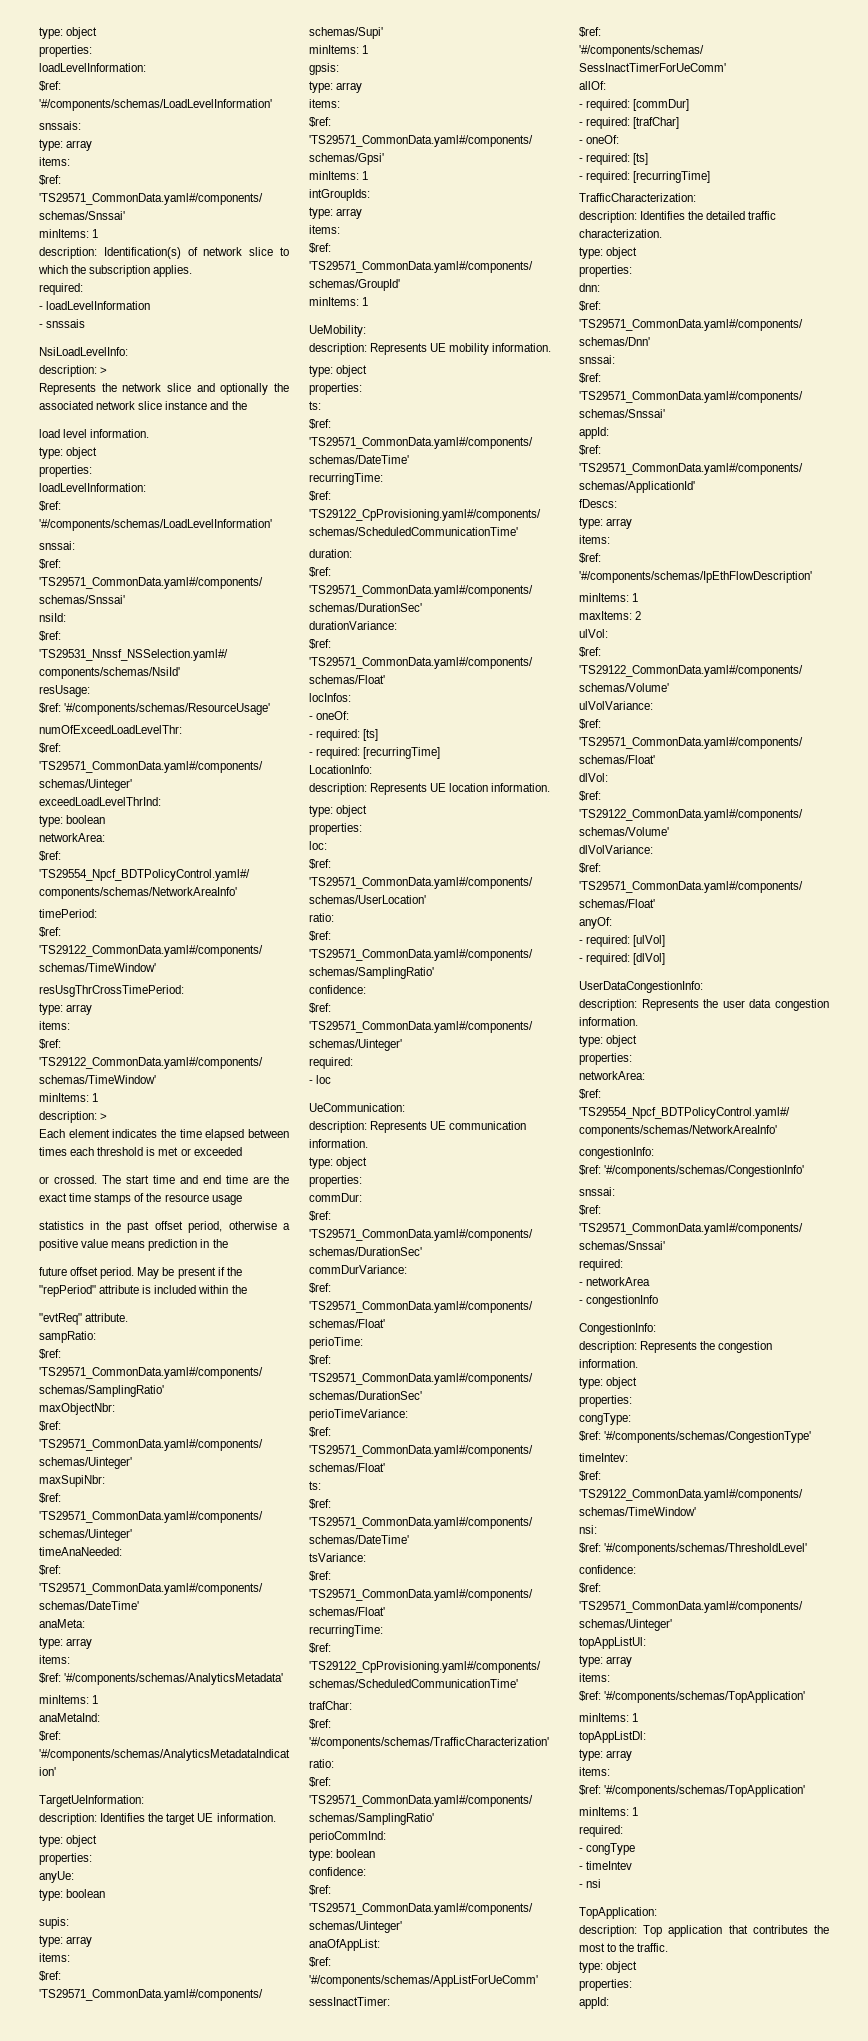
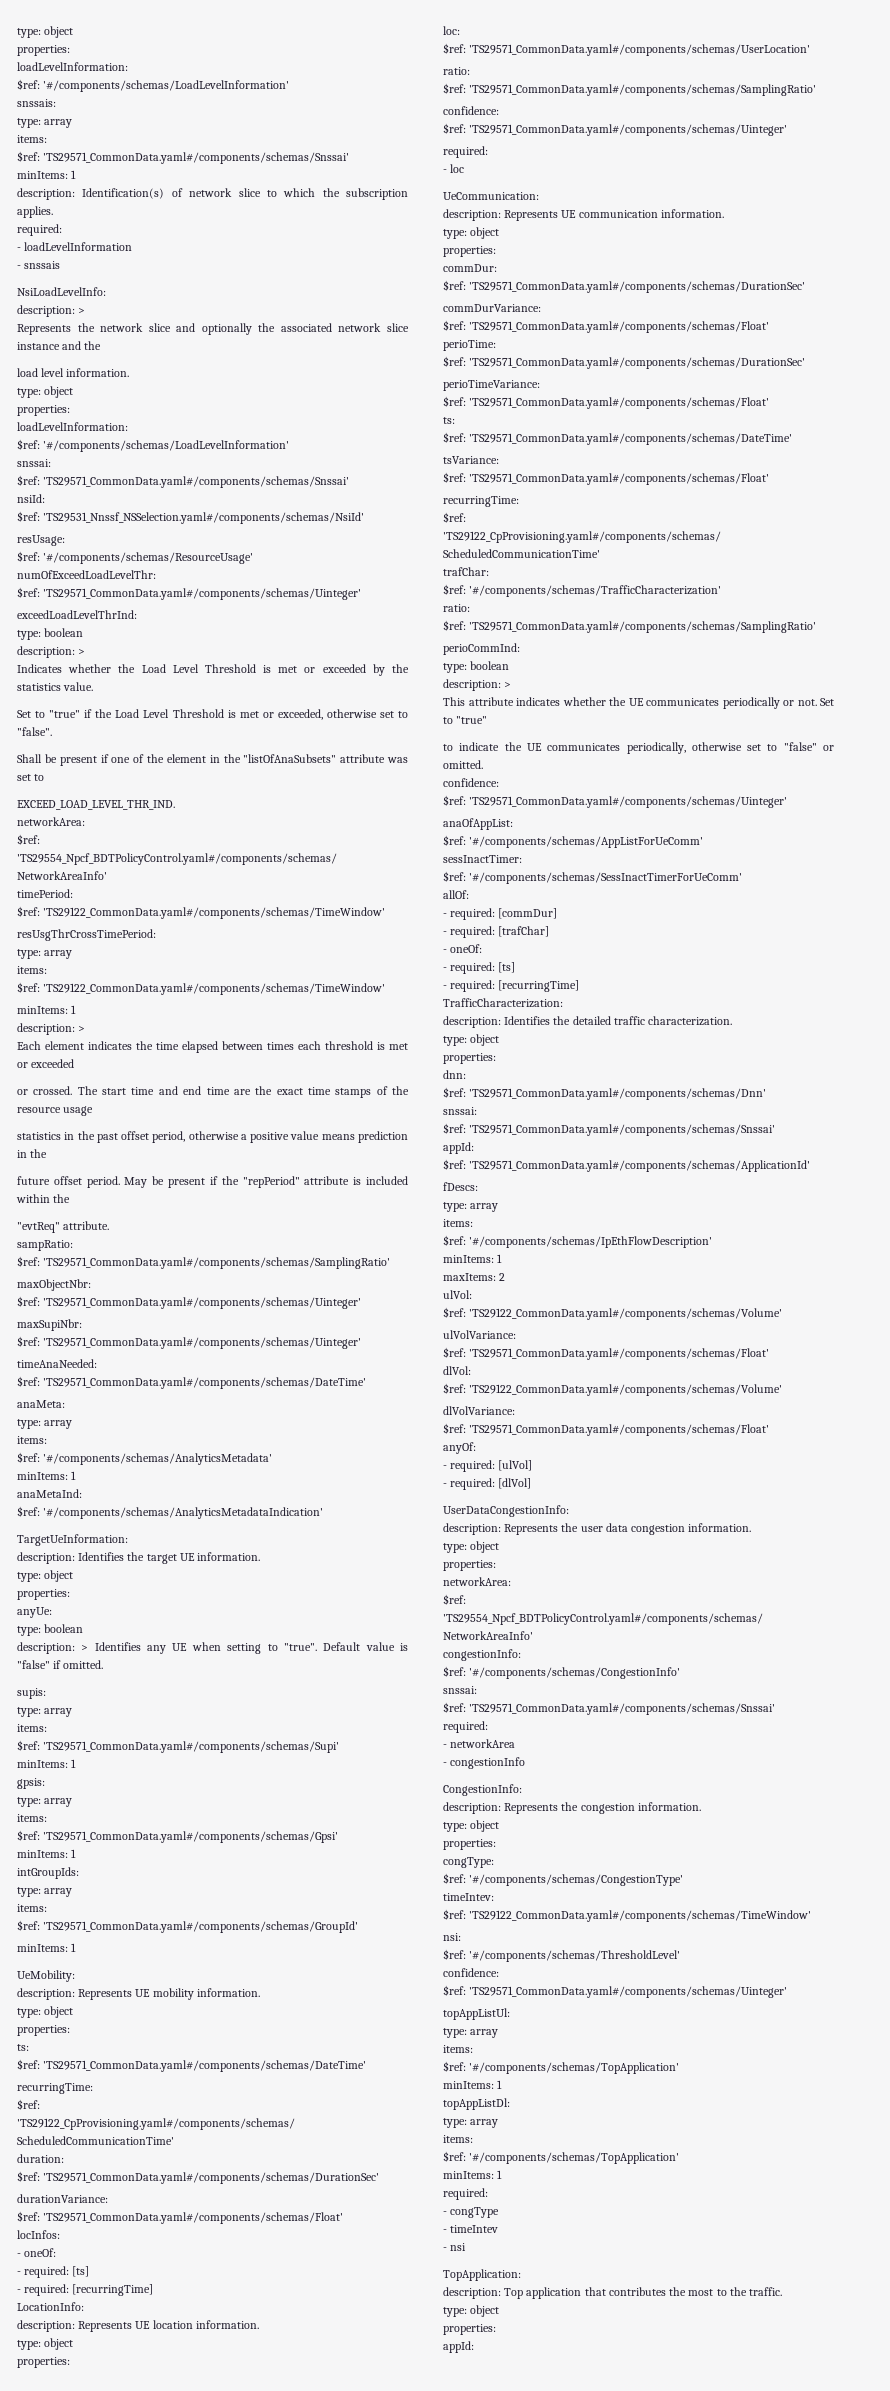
  exceedLoadLevelThrInd:
  type: boolean
+ description: >
+ Indicates whether the Load Level Threshold is met or exceeded by the statistics value.
+ Set to "true" if the Load Level Threshold is met or exceeded, otherwise set to "false".
+ Shall be present if one of the element in the "listOfAnaSubsets" attribute was set to
+ EXCEED_LOAD_LEVEL_THR_IND.
+ description: > Identifies any UE when setting to "true". Default value is "false" if omitted.
  perioCommInd:
  type: boolean
+ description: >
+ This attribute indicates whether the UE communicates periodically or not. Set to "true"
+ to indicate the UE communicates periodically, otherwise set to "false" or omitted.

